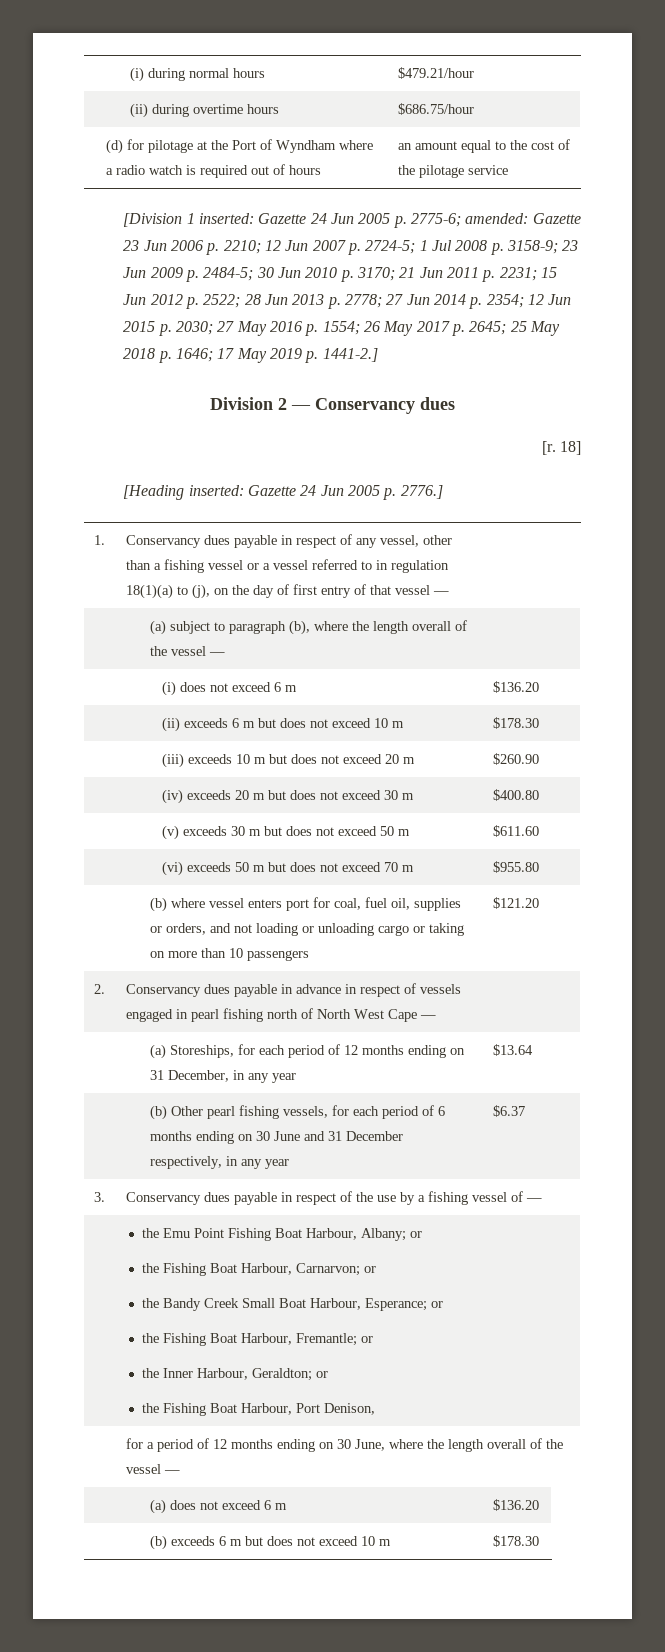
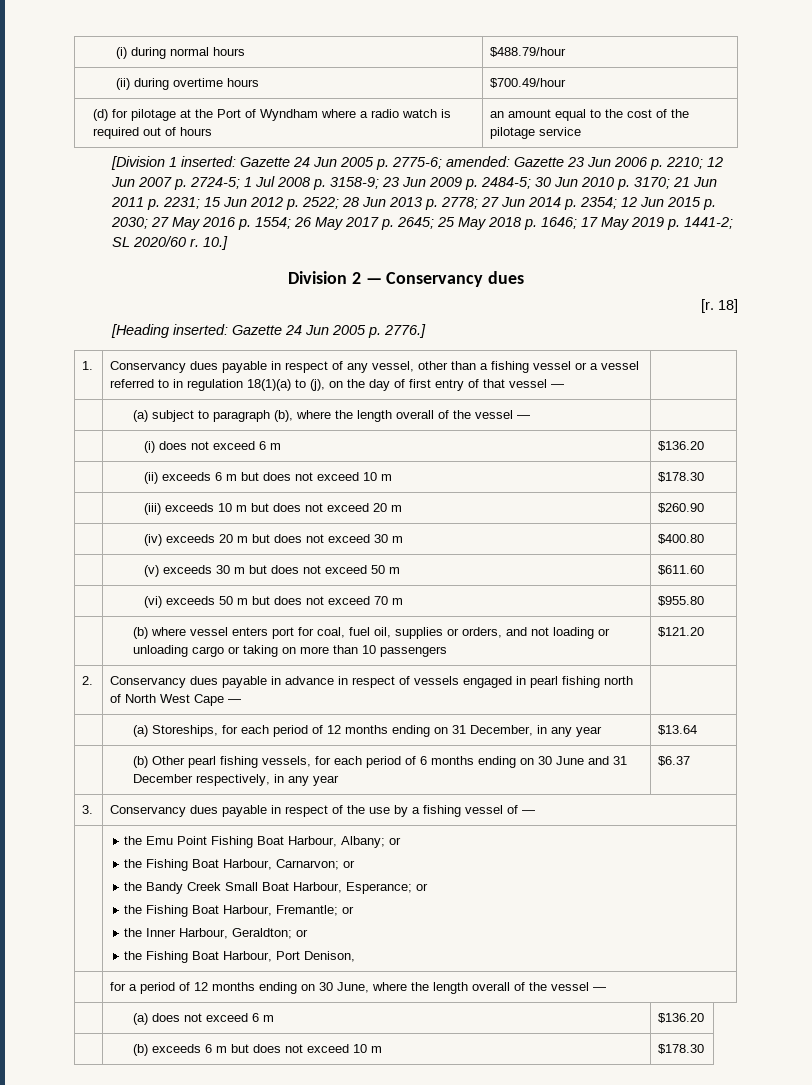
- (i) during normal hours | $479.21/hour
+ (i) during normal hours | $488.79/hour
- (ii) during overtime hours | $686.75/hour
+ (ii) during overtime hours | $700.49/hour
- 17 May 2019 p. 1441-2.]
+ 17 May 2019 p. 1441-2; SL 2020/60 r. 10.]

